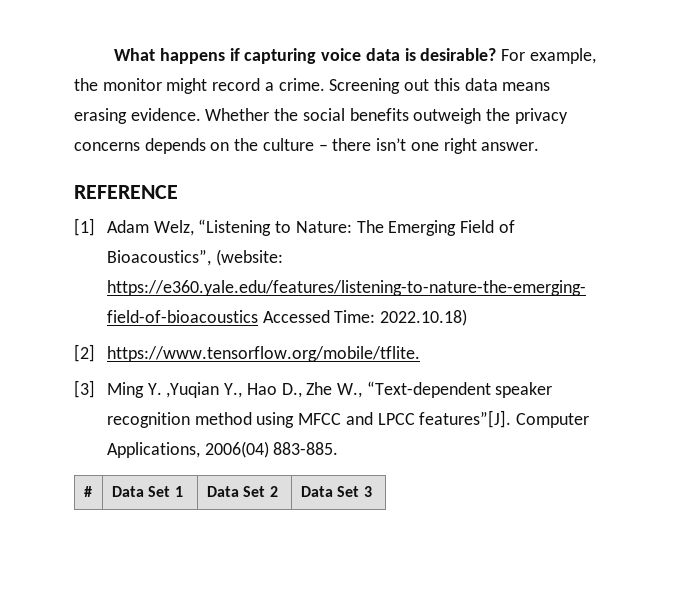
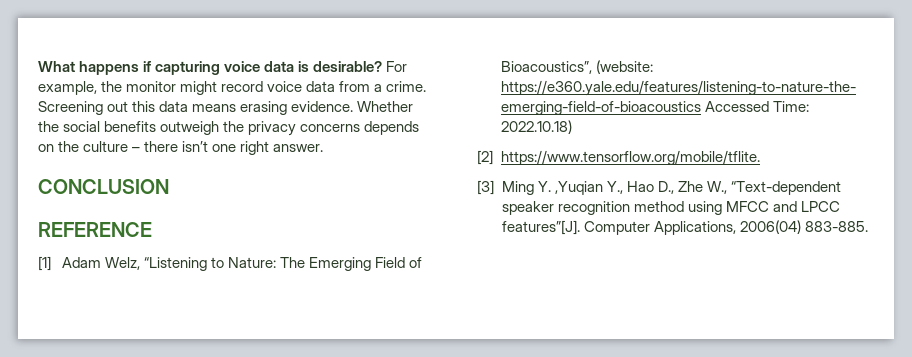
- For example, the monitor might record a crime.
+ For example, the monitor might record voice data from a crime.
+ CONCLUSION
- # | Data Set 1 | Data Set 2 | Data Set 3

